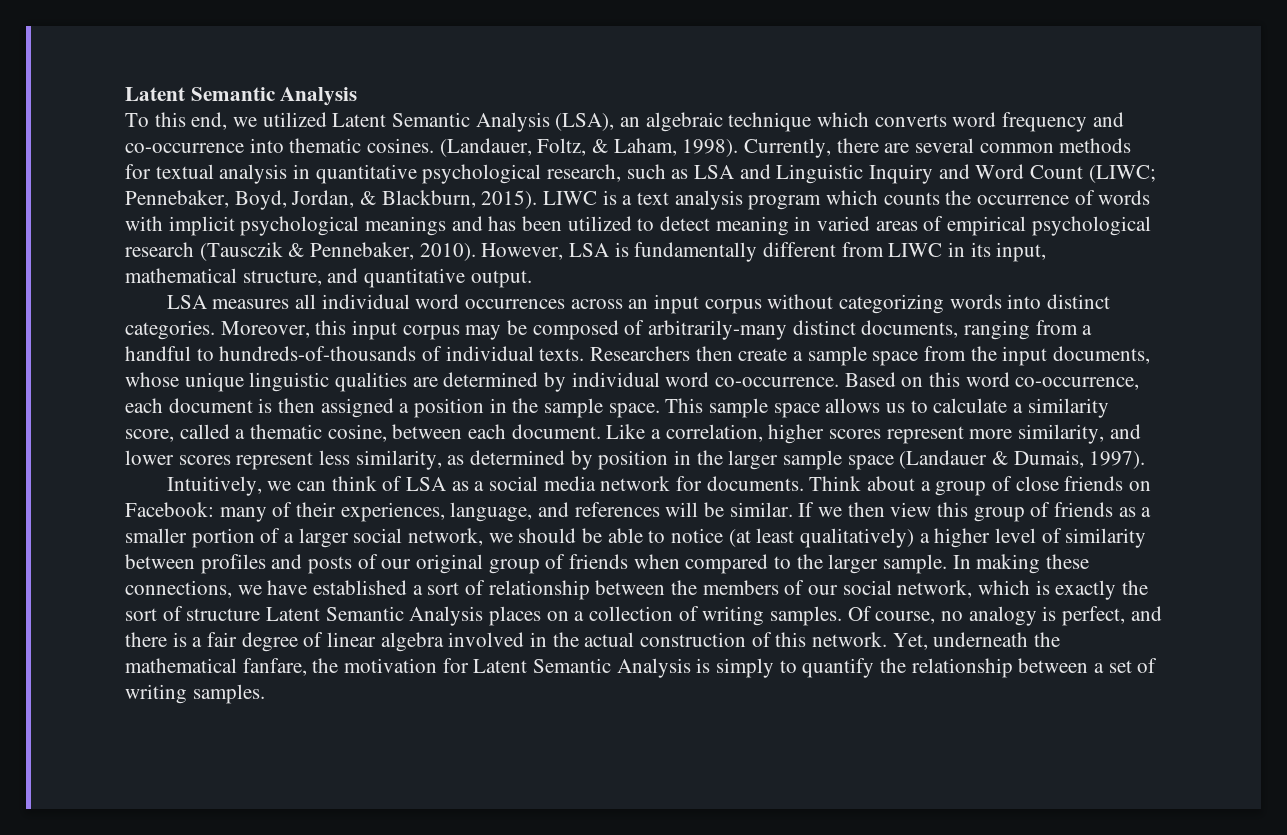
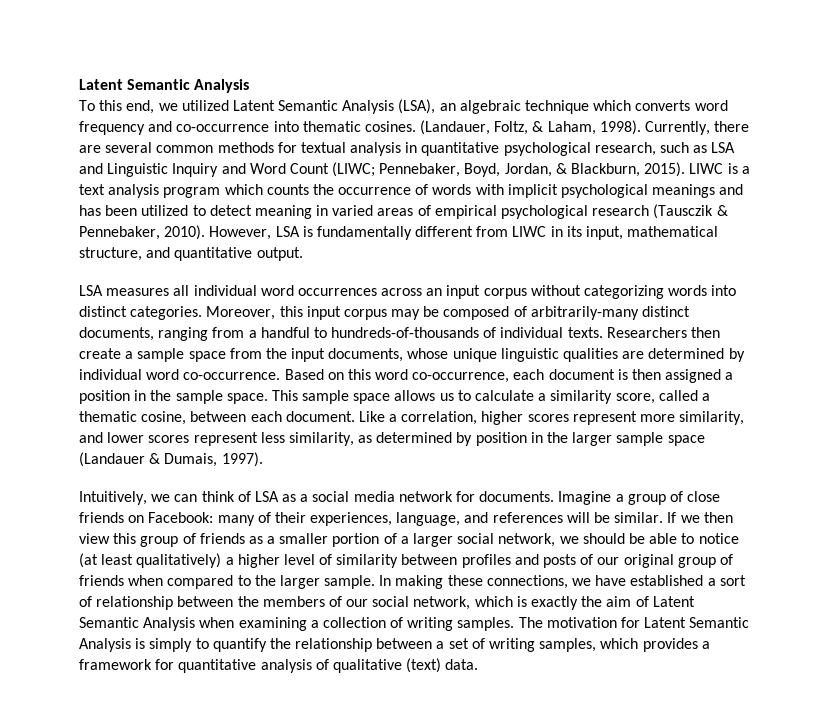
- Think about a group of close friends on Facebook: many of their experiences, language, and references will be similar.
+ Imagine a group of close friends on Facebook: many of their experiences, language, and references will be similar.
- In making these connections, we have established a sort of relationship between the members of our social network, which is exactly the sort of structure Latent Semantic Analysis places on a collection of writing samples.
+ In making these connections, we have established a sort of relationship between the members of our social network, which is exactly the aim of Latent Semantic Analysis when examining a collection of writing samples.
- Of course, no analogy is perfect, and there is a fair degree of linear algebra involved in the actual construction of this network. Yet, underneath the mathematical fanfare, the motivation for Latent Semantic Analysis is simply to quantify the relationship between a set of writing samples.
+ The motivation for Latent Semantic Analysis is simply to quantify the relationship between a set of writing samples, which provides a framework for quantitative analysis of qualitative (text) data.

